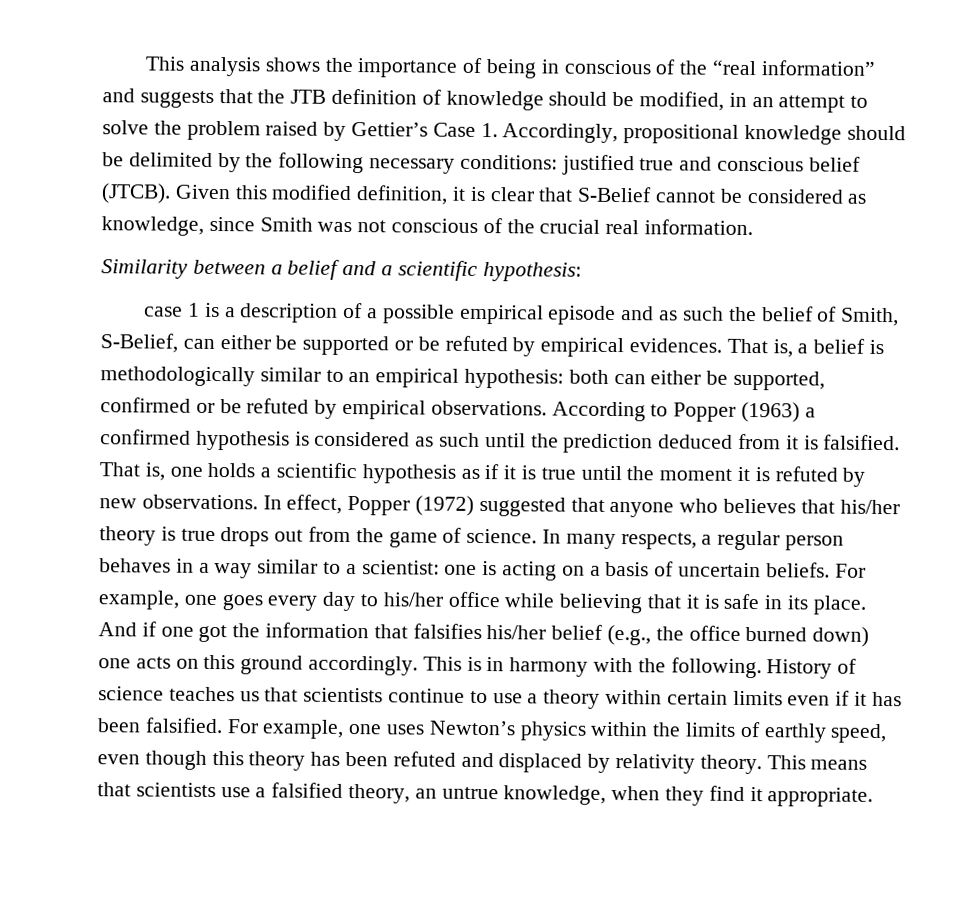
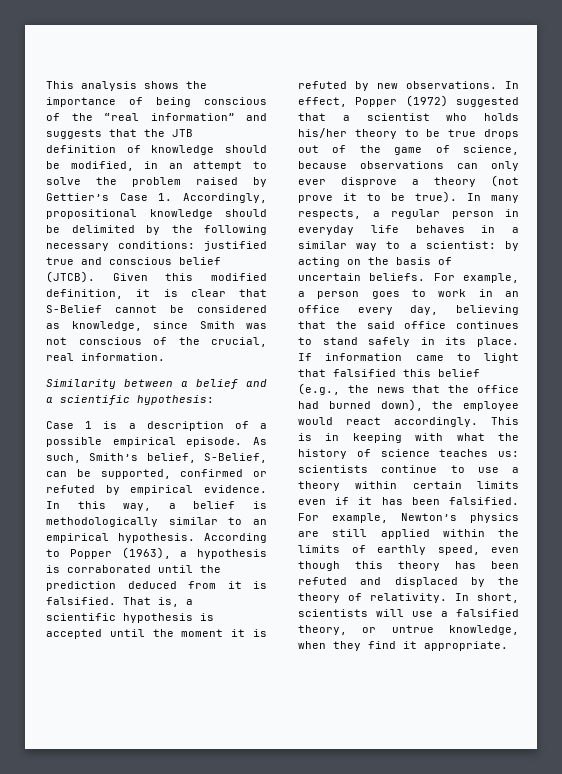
- This analysis shows the importance of being in conscious of the “real information” and suggests that the JTB definition of knowledge should be modified, in an attempt to solve the problem raised by Gettier’s Case 1. Accordingly, propositional knowledge should be delimited by the following necessary conditions: justified true and conscious belief (JTCB).
+ This analysis shows the importance of being conscious of the “real information” and suggests that the JTB definition of knowledge should be modified, in an attempt to solve the problem raised by Gettier’s Case 1. Accordingly, propositional knowledge should be delimited by the following necessary conditions: justified true and conscious belief (JTCB).
- Given this modified definition, it is clear that S-Belief cannot be considered as knowledge, since Smith was not conscious of the crucial real information.
+ Given this modified definition, it is clear that S-Belief cannot be considered as knowledge, since Smith was not conscious of the crucial, real information.
- case 1 is a description of a possible empirical episode and as such the belief of Smith, S-Belief, can either be supported or be refuted by empirical evidences. That is, a belief is methodologically similar to an empirical hypothesis: both can either be supported, confirmed or be refuted by empirical observations. According to Popper (1963) a confirmed hypothesis is considered as such until the prediction deduced from it is falsified.
+ Case 1 is a description of a possible empirical episode. As such, Smith’s belief, S-Belief, can be supported, confirmed or refuted by empirical evidence. In this way, a belief is methodologically similar to an empirical hypothesis. According to Popper (1963), a hypothesis is corraborated until the prediction deduced from it is falsified.
- That is, one holds a scientific hypothesis as if it is true until the moment it is refuted by new observations.
+ That is, a scientific hypothesis is accepted until the moment it is refuted by new observations.
- In effect, Popper (1972) suggested that anyone who believes that his/her theory is true drops out from the game of science.
+ In effect, Popper (1972) suggested that a scientist who holds his/her theory to be true drops out of the game of science, because observations can only ever disprove a theory (not prove it to be true).
- In many respects, a regular person behaves in a way similar to a scientist: one is acting on a basis of uncertain beliefs.
+ In many respects, a regular person in everyday life behaves in a similar way to a scientist: by acting on the basis of uncertain beliefs.
- For example, one goes every day to his/her office while believing that it is safe in its place. And if one got the information that falsifies his/her belief (e.g., the office burned down) one acts on this ground accordingly. This is in harmony with the following. History of science teaches us that scientists continue to use a theory within certain limits even if it has been falsified.
+ For example, a person goes to work in an office every day, believing that the said office continues to stand safely in its place. If information came to light that falsified this belief (e.g., the news that the office had burned down), the employee would react accordingly. This is in keeping with what the history of science teaches us: scientists continue to use a theory within certain limits even if it has been falsified.
- For example, one uses Newton’s physics within the limits of earthly speed, even though this theory has been refuted and displaced by relativity theory. This means that scientists use a falsified theory, an untrue knowledge, when they find it appropriate.
+ For example, Newton’s physics are still applied within the limits of earthly speed, even though this theory has been refuted and displaced by the theory of relativity. In short, scientists will use a falsified theory, or untrue knowledge, when they find it appropriate.

